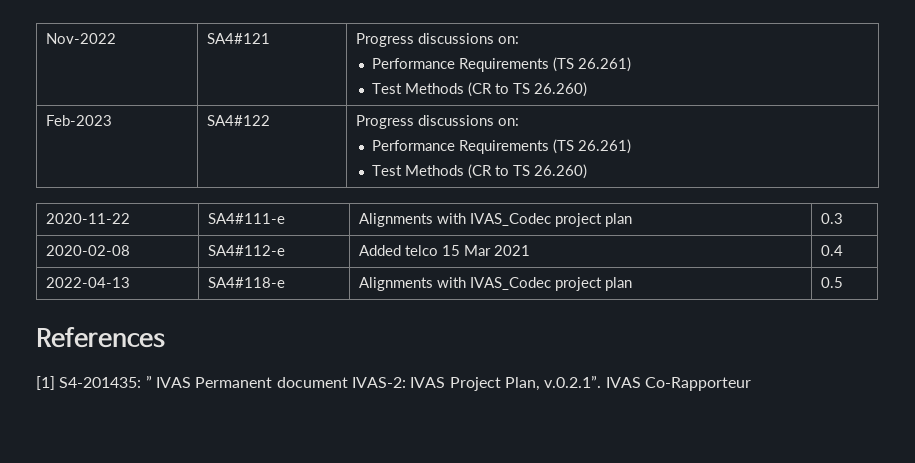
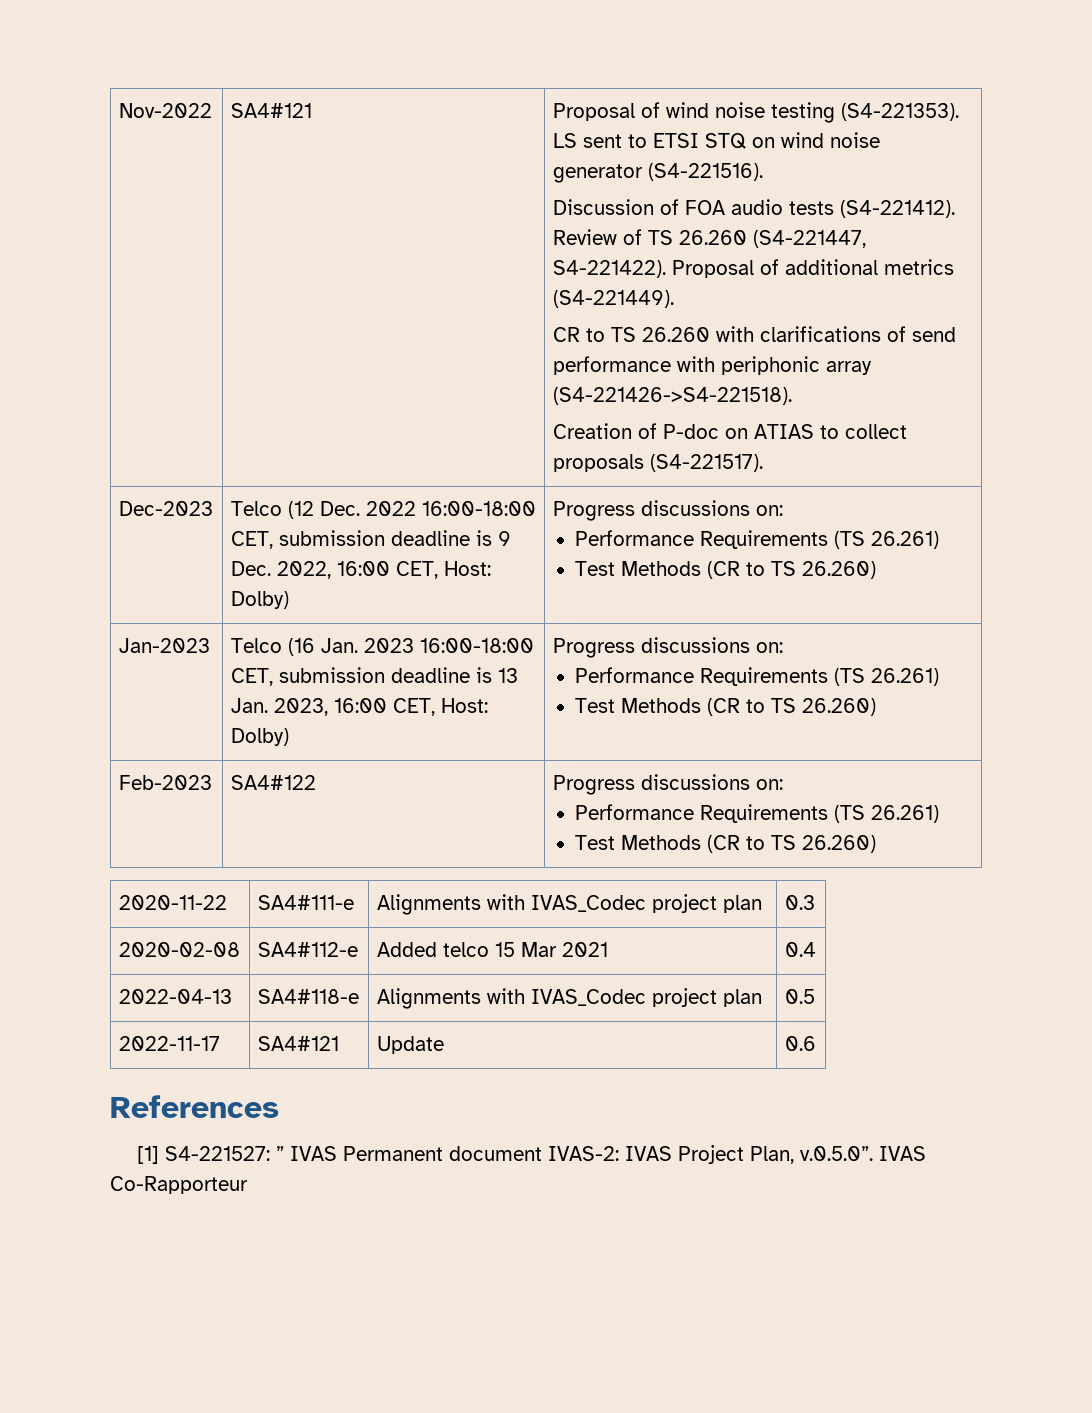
- SA4#121 | Progress discussions on:
+ SA4#121 | Proposal of wind noise testing (S4-221353). LS sent to ETSI STQ on wind noise generator (S4-221516).
+ Discussion of FOA audio tests (S4-221412). Review of TS 26.260 (S4-221447, S4-221422). Proposal of additional metrics (S4-221449).
+ CR to TS 26.260 with clarifications of send performance with periphonic array (S4-221426->S4-221518).
+ Creation of P-doc on ATIAS to collect proposals (S4-221517).
+ Dec-2023 | Telco (12 Dec. 2022 16:00-18:00 CET, submission deadline is 9 Dec. 2022, 16:00 CET, Host: Dolby) | Progress discussions on:
+ Performance Requirements (TS 26.261)
+ Test Methods (CR to TS 26.260)
+ Jan-2023 | Telco (16 Jan. 2023 16:00-18:00 CET, submission deadline is 13 Jan. 2023, 16:00 CET, Host: Dolby) | Progress discussions on:
+ 2022-11-17 | SA4#121 | Update | 0.6
- [1] S4-201435: ” IVAS Permanent document IVAS-2: IVAS Project Plan, v.0.2.1”. IVAS Co-Rapporteur
+ [1] S4-221527: ” IVAS Permanent document IVAS-2: IVAS Project Plan, v.0.5.0”. IVAS Co-Rapporteur

